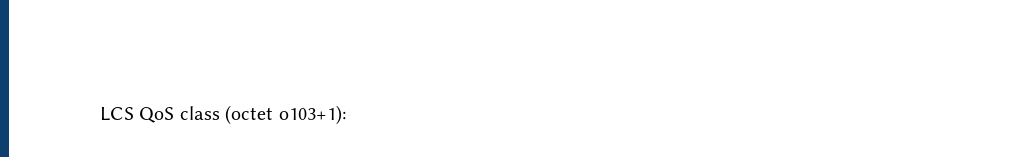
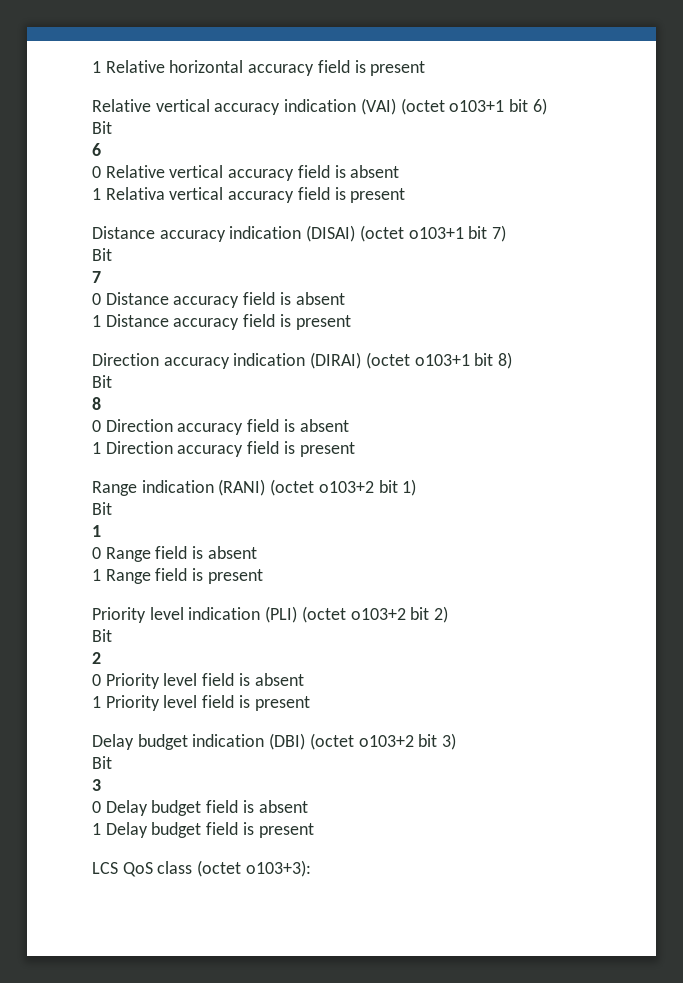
+ 1 Relative horizontal accuracy field is present
+ Relative vertical accuracy indication (VAI) (octet o103+1 bit 6)
+ Bit
+ 6
+ 0 Relative vertical accuracy field is absent
+ 1 Relativa vertical accuracy field is present
+ Distance accuracy indication (DISAI) (octet o103+1 bit 7)
+ Bit
+ 7
+ 0 Distance accuracy field is absent
+ 1 Distance accuracy field is present
+ Direction accuracy indication (DIRAI) (octet o103+1 bit 8)
+ Bit
+ 8
+ 0 Direction accuracy field is absent
+ 1 Direction accuracy field is present
+ Range indication (RANI) (octet o103+2 bit 1)
+ Bit
+ 1
+ 0 Range field is absent
+ 1 Range field is present
+ Priority level indication (PLI) (octet o103+2 bit 2)
+ Bit
+ 2
+ 0 Priority level field is absent
+ 1 Priority level field is present
+ Delay budget indication (DBI) (octet o103+2 bit 3)
+ Bit
+ 3
+ 0 Delay budget field is absent
+ 1 Delay budget field is present
- LCS QoS class (octet o103+1):
+ LCS QoS class (octet o103+3):

